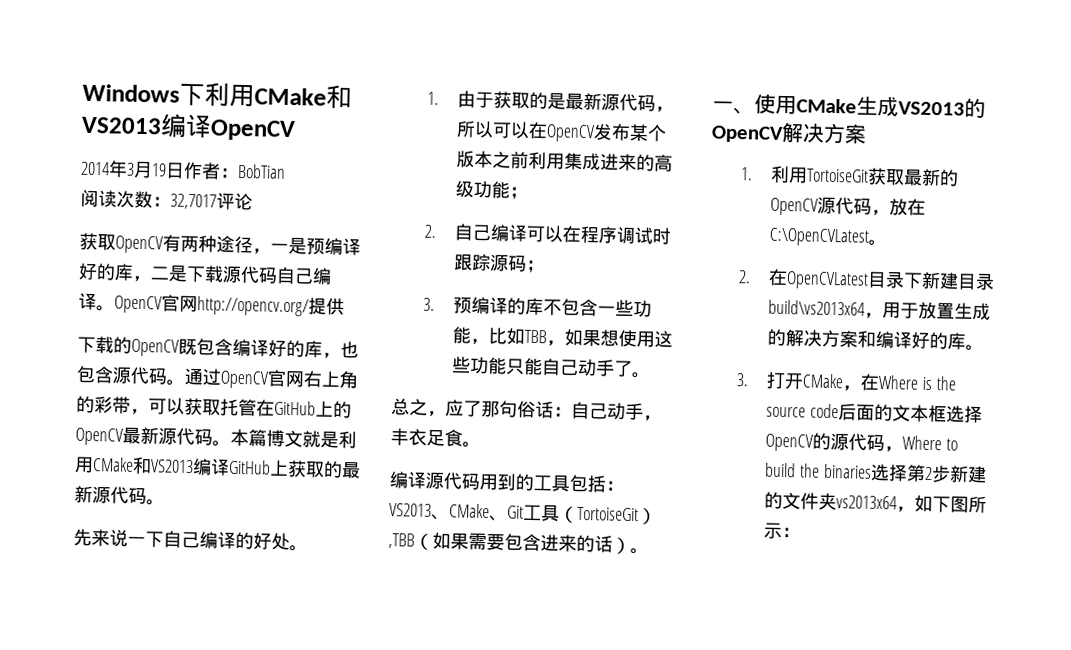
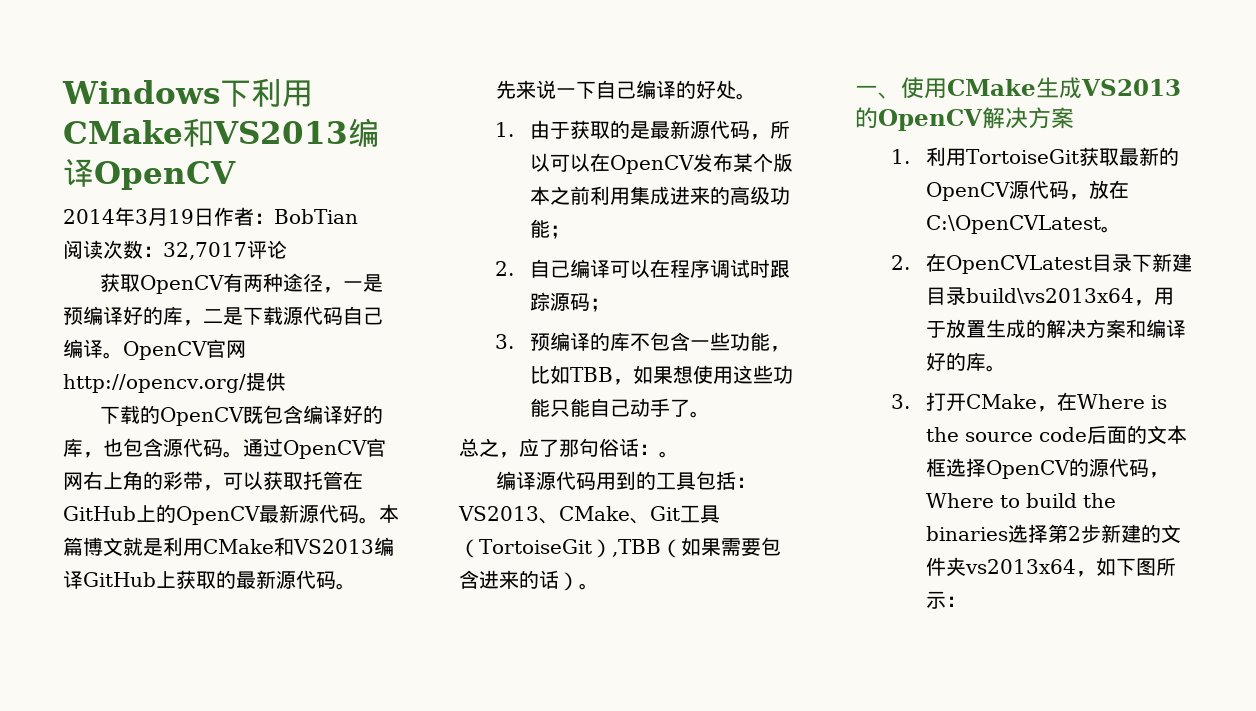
- 总之，应了那句俗话：自己动手，丰衣足食。
+ 总之，应了那句俗话：。

